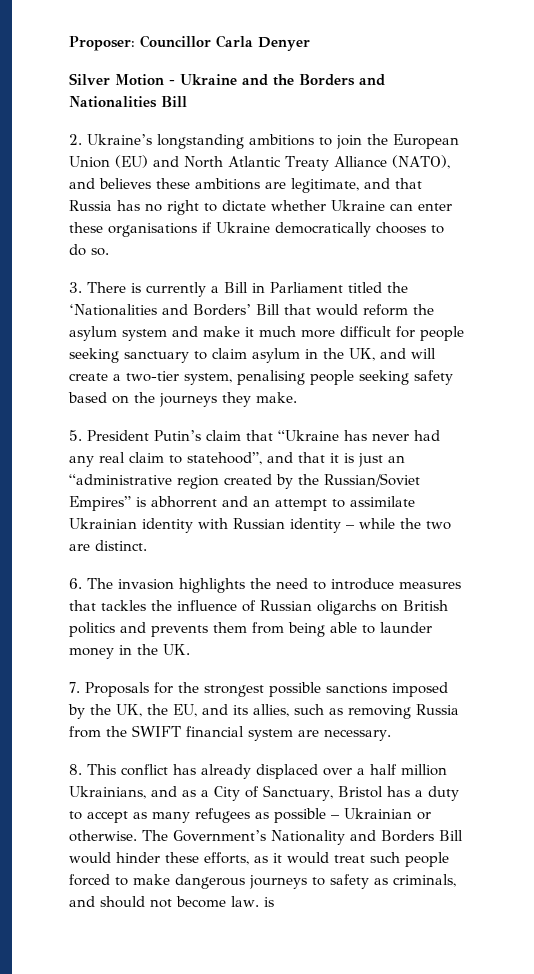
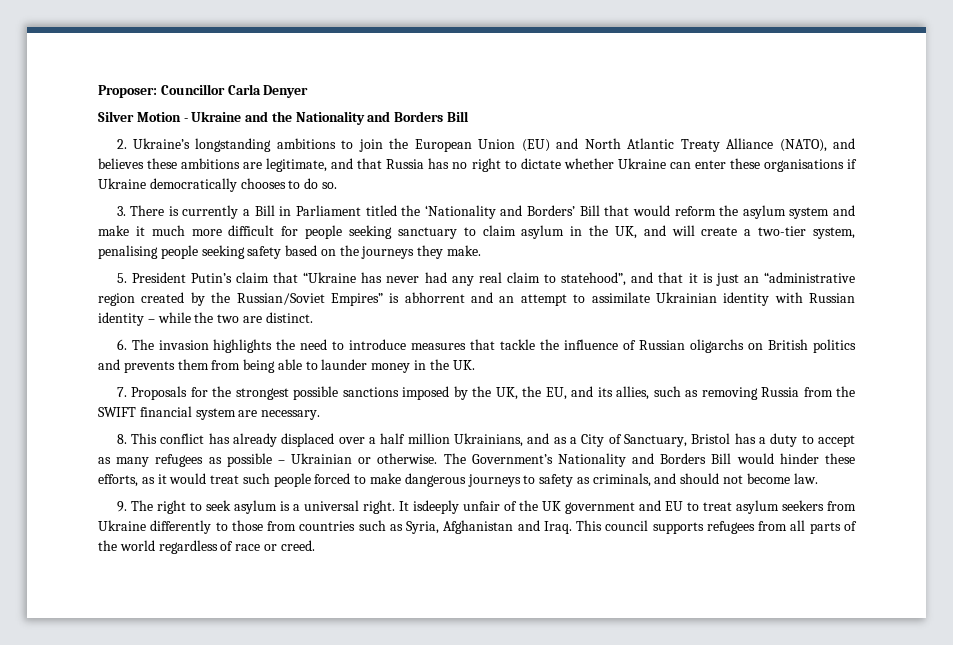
- Silver Motion - Ukraine and the Borders and Nationalities Bill
+ Silver Motion - Ukraine and the Nationality and Borders Bill
- 3. There is currently a Bill in Parliament titled the ‘Nationalities and Borders’ Bill that would reform the asylum system and make it much more difficult for people seeking sanctuary to claim asylum in the UK, and will create a two-tier system, penalising people seeking safety based on the journeys they make.
+ 3. There is currently a Bill in Parliament titled the ‘Nationality and Borders’ Bill that would reform the asylum system and make it much more difficult for people seeking sanctuary to claim asylum in the UK, and will create a two-tier system, penalising people seeking safety based on the journeys they make.
- 6. The invasion highlights the need to introduce measures that tackles the influence of Russian oligarchs on British politics and prevents them from being able to launder money in the UK.
+ 6. The invasion highlights the need to introduce measures that tackle the influence of Russian oligarchs on British politics and prevents them from being able to launder money in the UK.
- The Government’s Nationality and Borders Bill would hinder these efforts, as it would treat such people forced to make dangerous journeys to safety as criminals, and should not become law. is
+ The Government’s Nationality and Borders Bill would hinder these efforts, as it would treat such people forced to make dangerous journeys to safety as criminals, and should not become law.
+ 9. The right to seek asylum is a universal right. It isdeeply unfair of the UK government and EU to treat asylum seekers from Ukraine differently to those from countries such as Syria, Afghanistan and Iraq. This council supports refugees from all parts of the world regardless of race or creed.

